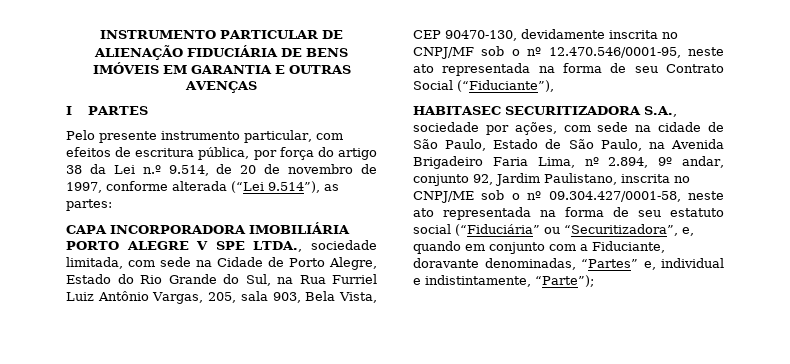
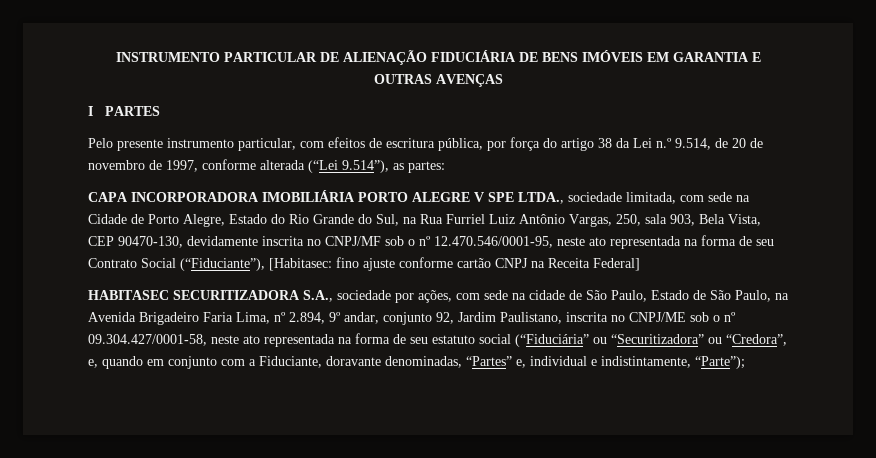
- CAPA INCORPORADORA IMOBILIÁRIA PORTO ALEGRE V SPE LTDA., sociedade limitada, com sede na Cidade de Porto Alegre, Estado do Rio Grande do Sul, na Rua Furriel Luiz Antônio Vargas, 205, sala 903, Bela Vista, CEP 90470-130, devidamente inscrita no CNPJ/MF sob o nº 12.470.546/0001-95, neste ato representada na forma de seu Contrato Social (“Fiduciante”),
+ CAPA INCORPORADORA IMOBILIÁRIA PORTO ALEGRE V SPE LTDA., sociedade limitada, com sede na Cidade de Porto Alegre, Estado do Rio Grande do Sul, na Rua Furriel Luiz Antônio Vargas, 250, sala 903, Bela Vista, CEP 90470-130, devidamente inscrita no CNPJ/MF sob o nº 12.470.546/0001-95, neste ato representada na forma de seu Contrato Social (“Fiduciante”), [Habitasec: fino ajuste conforme cartão CNPJ na Receita Federal]
- HABITASEC SECURITIZADORA S.A., sociedade por ações, com sede na cidade de São Paulo, Estado de São Paulo, na Avenida Brigadeiro Faria Lima, nº 2.894, 9º andar, conjunto 92, Jardim Paulistano, inscrita no CNPJ/ME sob o nº 09.304.427/0001-58, neste ato representada na forma de seu estatuto social (“Fiduciária” ou “Securitizadora”, e, quando em conjunto com a Fiduciante, doravante denominadas, “Partes” e, individual e indistintamente, “Parte”);
+ HABITASEC SECURITIZADORA S.A., sociedade por ações, com sede na cidade de São Paulo, Estado de São Paulo, na Avenida Brigadeiro Faria Lima, nº 2.894, 9º andar, conjunto 92, Jardim Paulistano, inscrita no CNPJ/ME sob o nº 09.304.427/0001-58, neste ato representada na forma de seu estatuto social (“Fiduciária” ou “Securitizadora” ou “Credora”, e, quando em conjunto com a Fiduciante, doravante denominadas, “Partes” e, individual e indistintamente, “Parte”);

